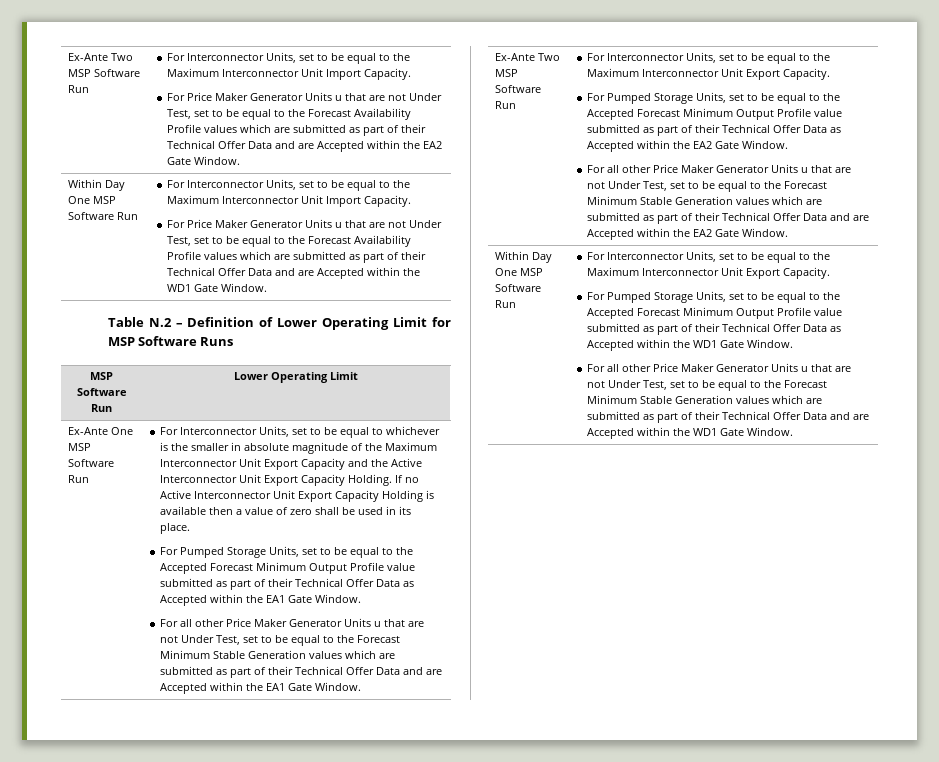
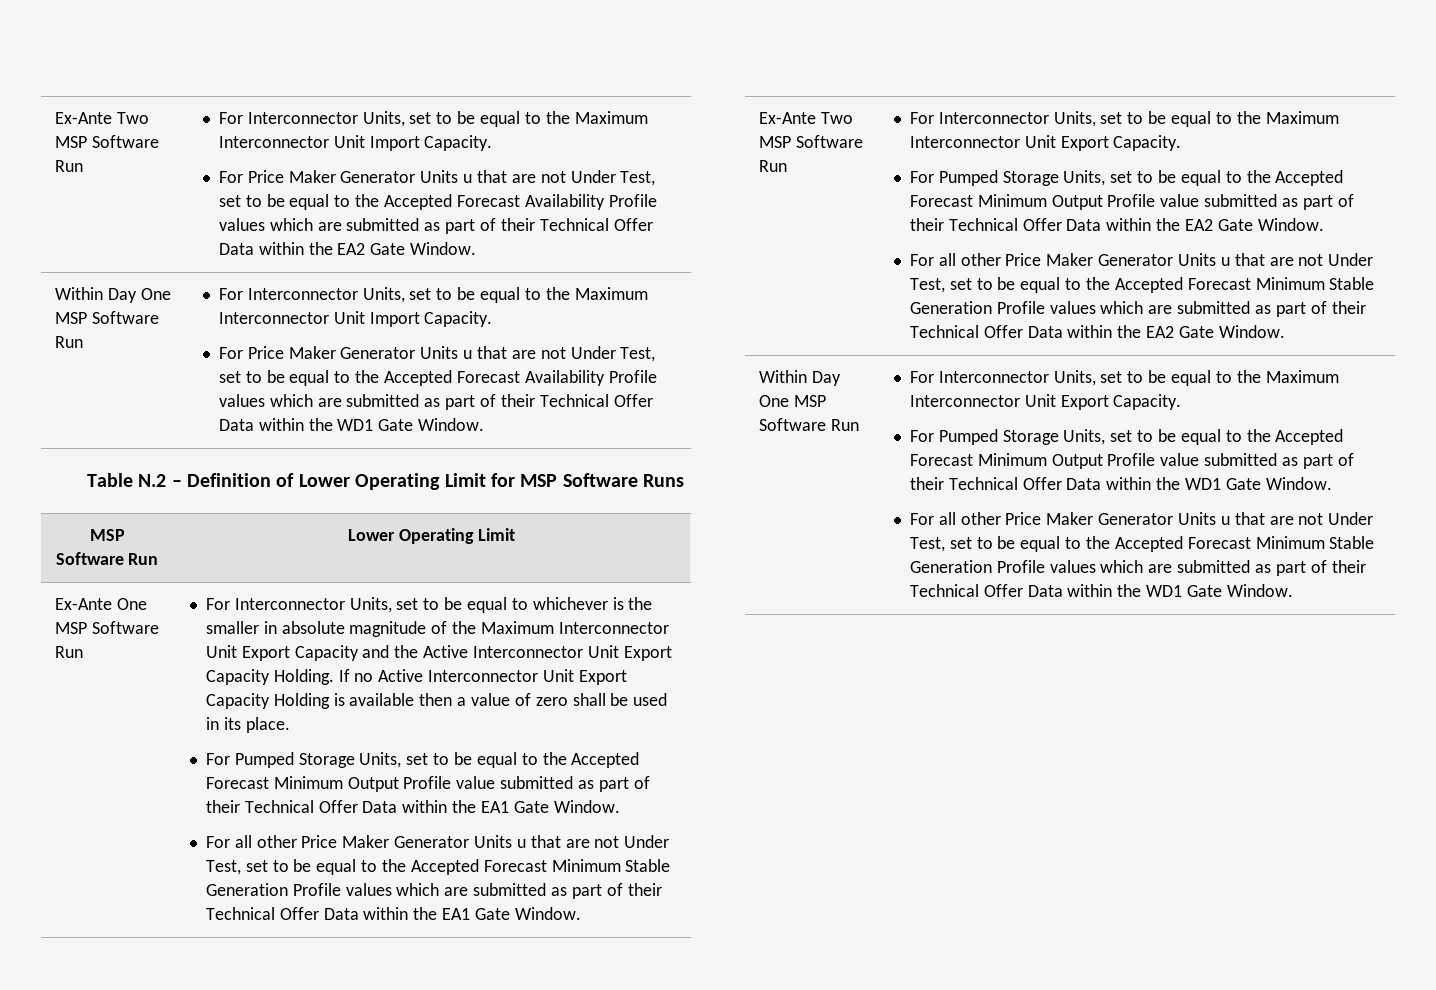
- For Price Maker Generator Units u that are not Under Test, set to be equal to the Forecast Availability Profile values which are submitted as part of their Technical Offer Data and are Accepted within the EA2 Gate Window.
+ For Price Maker Generator Units u that are not Under Test, set to be equal to the Accepted Forecast Availability Profile values which are submitted as part of their Technical Offer Data within the EA2 Gate Window.
- For Price Maker Generator Units u that are not Under Test, set to be equal to the Forecast Availability Profile values which are submitted as part of their Technical Offer Data and are Accepted within the WD1 Gate Window.
+ For Price Maker Generator Units u that are not Under Test, set to be equal to the Accepted Forecast Availability Profile values which are submitted as part of their Technical Offer Data within the WD1 Gate Window.
- For Pumped Storage Units, set to be equal to the Accepted Forecast Minimum Output Profile value submitted as part of their Technical Offer Data as Accepted within the EA1 Gate Window.
+ For Pumped Storage Units, set to be equal to the Accepted Forecast Minimum Output Profile value submitted as part of their Technical Offer Data within the EA1 Gate Window.
- For all other Price Maker Generator Units u that are not Under Test, set to be equal to the Forecast Minimum Stable Generation values which are submitted as part of their Technical Offer Data and are Accepted within the EA1 Gate Window.
+ For all other Price Maker Generator Units u that are not Under Test, set to be equal to the Accepted Forecast Minimum Stable Generation Profile values which are submitted as part of their Technical Offer Data within the EA1 Gate Window.
- For Pumped Storage Units, set to be equal to the Accepted Forecast Minimum Output Profile value submitted as part of their Technical Offer Data as Accepted within the EA2 Gate Window.
+ For Pumped Storage Units, set to be equal to the Accepted Forecast Minimum Output Profile value submitted as part of their Technical Offer Data within the EA2 Gate Window.
- For all other Price Maker Generator Units u that are not Under Test, set to be equal to the Forecast Minimum Stable Generation values which are submitted as part of their Technical Offer Data and are Accepted within the EA2 Gate Window.
+ For all other Price Maker Generator Units u that are not Under Test, set to be equal to the Accepted Forecast Minimum Stable Generation Profile values which are submitted as part of their Technical Offer Data within the EA2 Gate Window.
- For Pumped Storage Units, set to be equal to the Accepted Forecast Minimum Output Profile value submitted as part of their Technical Offer Data as Accepted within the WD1 Gate Window.
+ For Pumped Storage Units, set to be equal to the Accepted Forecast Minimum Output Profile value submitted as part of their Technical Offer Data within the WD1 Gate Window.
- For all other Price Maker Generator Units u that are not Under Test, set to be equal to the Forecast Minimum Stable Generation values which are submitted as part of their Technical Offer Data and are Accepted within the WD1 Gate Window.
+ For all other Price Maker Generator Units u that are not Under Test, set to be equal to the Accepted Forecast Minimum Stable Generation Profile values which are submitted as part of their Technical Offer Data within the WD1 Gate Window.

